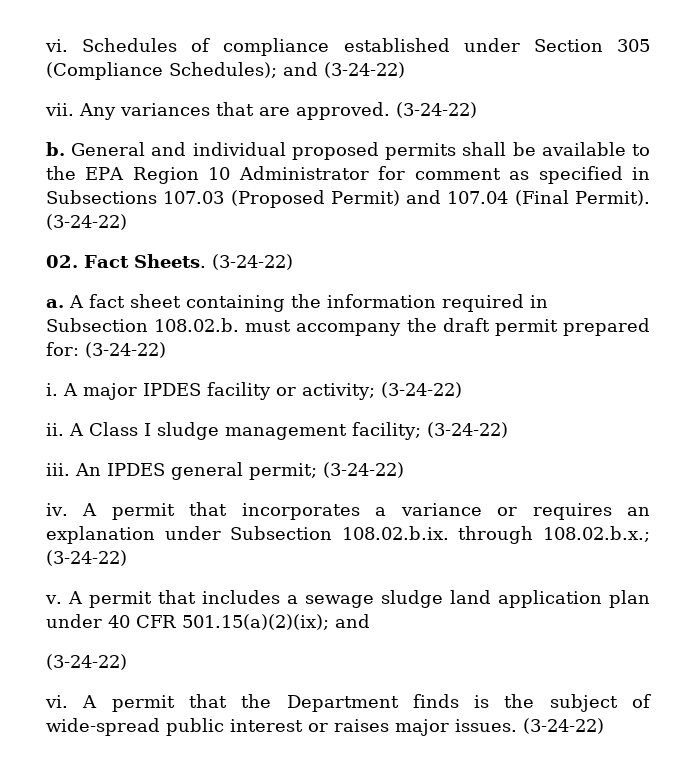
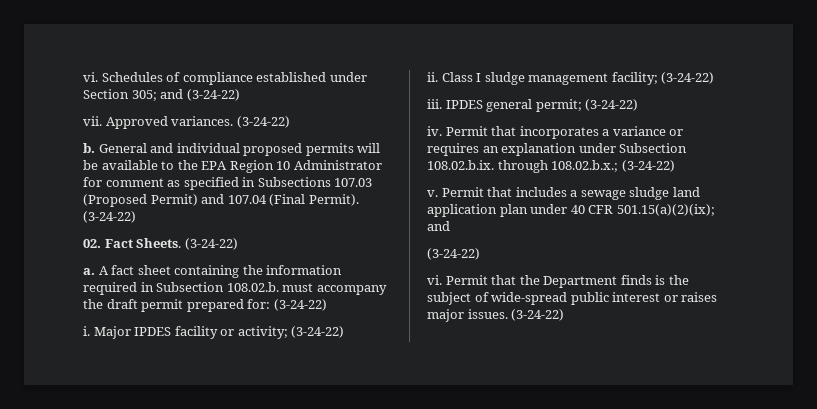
- Schedules of compliance established under Section 305 (Compliance Schedules); and (3-24-22)
+ Schedules of compliance established under Section 305; and (3-24-22)
- Any variances that are approved.
+ Approved variances.
- General and individual proposed permits shall be available to the EPA Region 10 Administrator for comment as specified in Subsections 107.03 (Proposed Permit) and 107.04 (Final Permit).
+ General and individual proposed permits will be available to the EPA Region 10 Administrator for comment as specified in Subsections 107.03 (Proposed Permit) and 107.04 (Final Permit).
- A major IPDES facility or activity; (3-24-22)
+ Major IPDES facility or activity; (3-24-22)
- A Class I sludge management facility; (3-24-22)
+ Class I sludge management facility; (3-24-22)
- An IPDES general permit; (3-24-22)
+ IPDES general permit; (3-24-22)
- A permit that incorporates a variance or requires an explanation under Subsection 108.02.b.ix. through 108.02.b.x.; (3-24-22)
+ Permit that incorporates a variance or requires an explanation under Subsection 108.02.b.ix. through 108.02.b.x.; (3-24-22)
- A permit that includes a sewage sludge land application plan under 40 CFR 501.15(a)(2)(ix); and
+ Permit that includes a sewage sludge land application plan under 40 CFR 501.15(a)(2)(ix); and
- A permit that the Department finds is the subject of wide-spread public interest or raises major issues.
+ Permit that the Department finds is the subject of wide-spread public interest or raises major issues.

